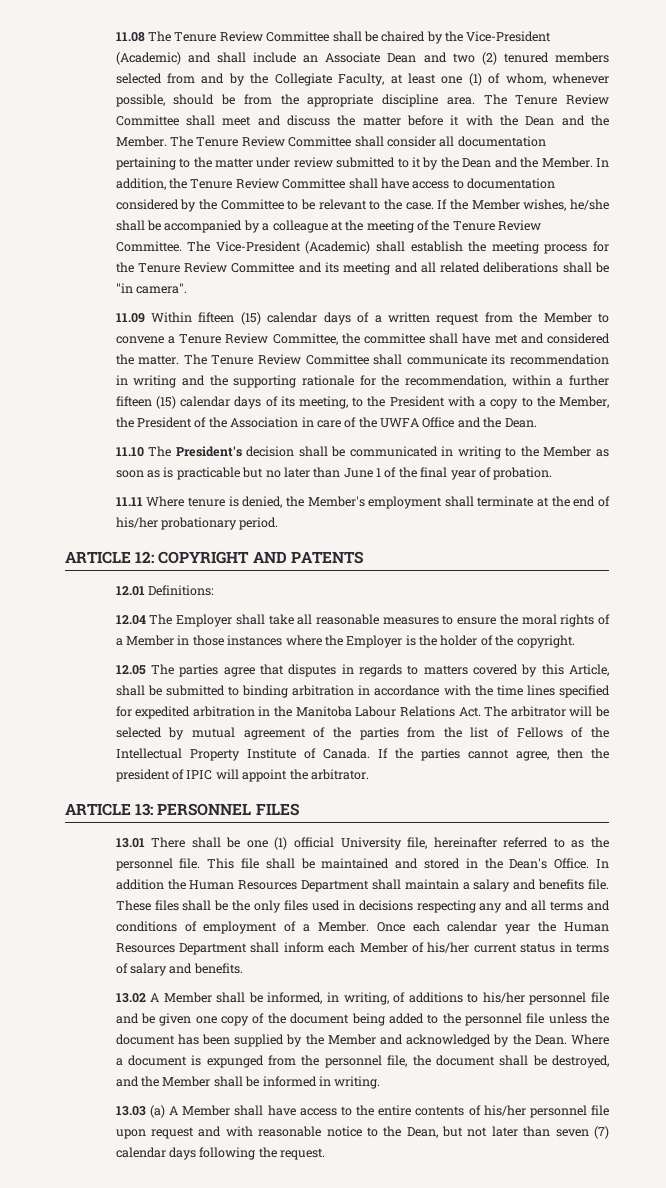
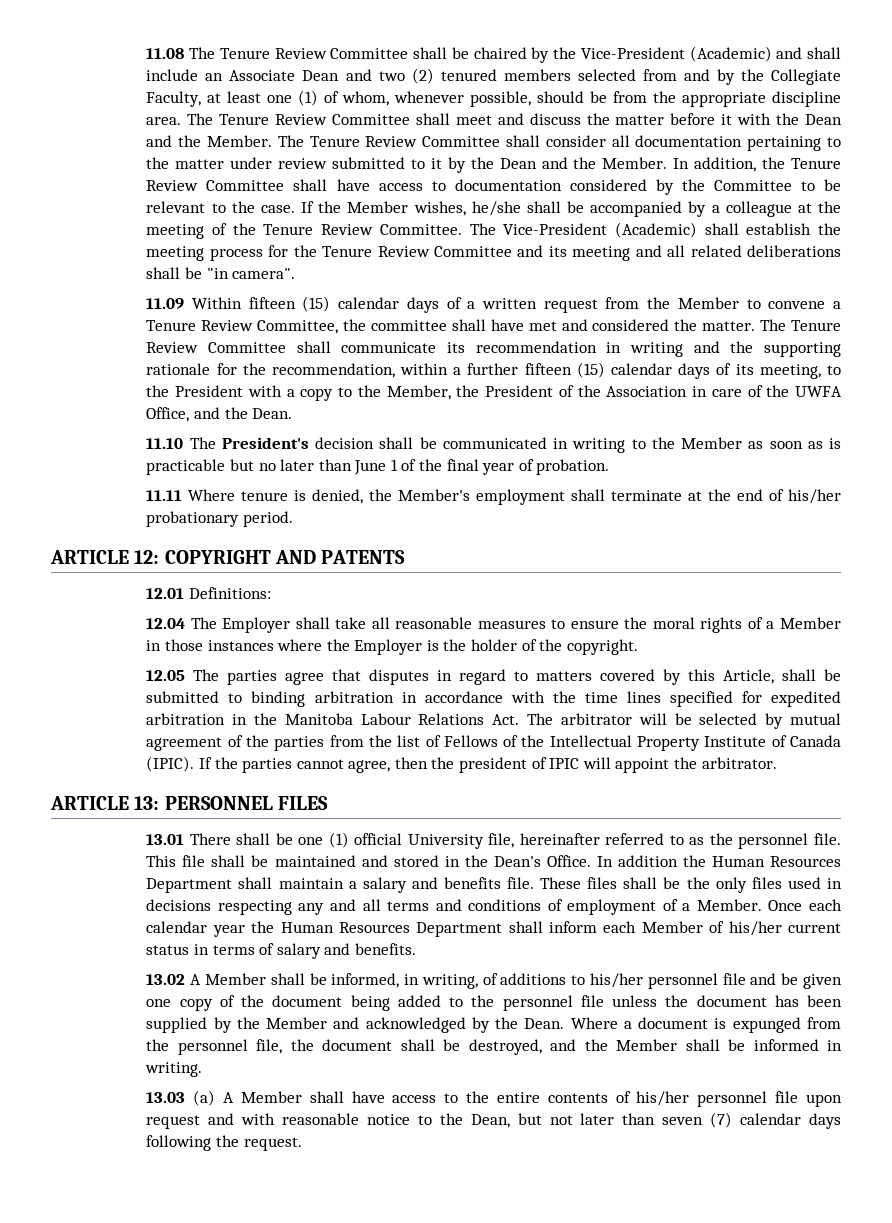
- The Tenure Review Committee shall communicate its recommendation in writing and the supporting rationale for the recommendation, within a further fifteen (15) calendar days of its meeting, to the President with a copy to the Member, the President of the Association in care of the UWFA Office and the Dean.
+ The Tenure Review Committee shall communicate its recommendation in writing and the supporting rationale for the recommendation, within a further fifteen (15) calendar days of its meeting, to the President with a copy to the Member, the President of the Association in care of the UWFA Office, and the Dean.
- 12.05 The parties agree that disputes in regards to matters covered by this Article, shall be submitted to binding arbitration in accordance with the time lines specified for expedited arbitration in the Manitoba Labour Relations Act. The arbitrator will be selected by mutual agreement of the parties from the list of Fellows of the Intellectual Property Institute of Canada.
+ 12.05 The parties agree that disputes in regard to matters covered by this Article, shall be submitted to binding arbitration in accordance with the time lines specified for expedited arbitration in the Manitoba Labour Relations Act. The arbitrator will be selected by mutual agreement of the parties from the list of Fellows of the Intellectual Property Institute of Canada (IPIC).

